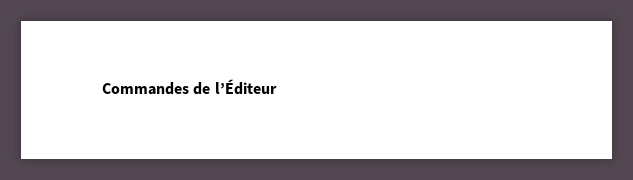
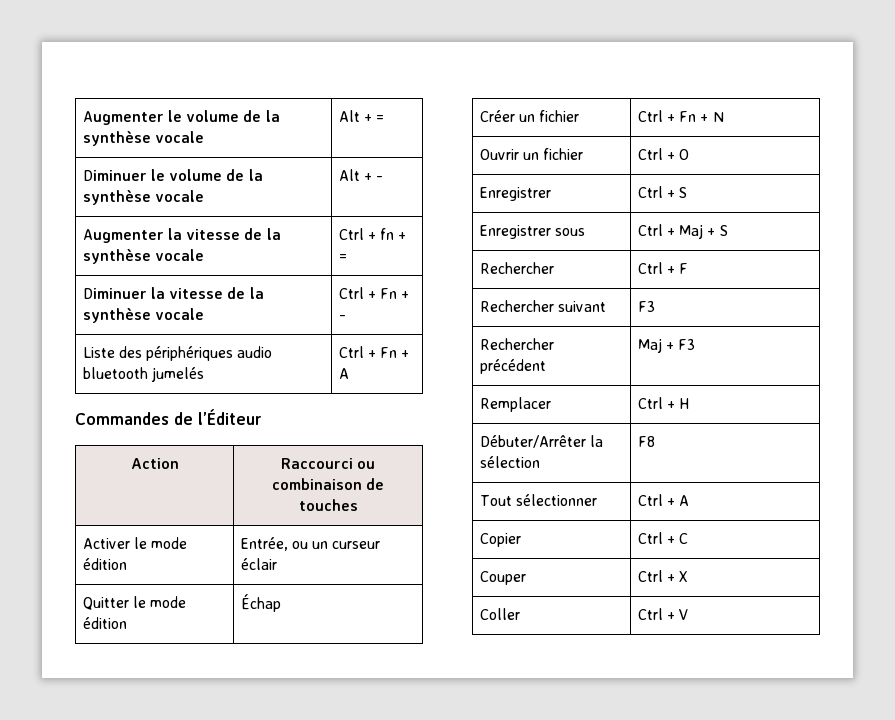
+ Augmenter le volume de la synthèse vocale | Alt + =
+ Diminuer le volume de la synthèse vocale | Alt + -
+ Augmenter la vitesse de la synthèse vocale | Ctrl + fn + =
+ Diminuer la vitesse de la synthèse vocale | Ctrl + Fn + -
+ Liste des périphériques audio bluetooth jumelés | Ctrl + Fn + A
  Commandes de l’Éditeur
+ Action | Raccourci ou combinaison de touches
+ Activer le mode édition | Entrée, ou un curseur éclair
+ Quitter le mode édition | Échap
+ Créer un fichier | Ctrl + Fn + N
+ Ouvrir un fichier | Ctrl + O
+ Enregistrer | Ctrl + S
+ Enregistrer sous | Ctrl + Maj + S
+ Rechercher | Ctrl + F
+ Rechercher suivant | F3
+ Rechercher précédent | Maj + F3
+ Remplacer | Ctrl + H
+ Débuter/Arrêter la sélection | F8
+ Tout sélectionner | Ctrl + A
+ Copier | Ctrl + C
+ Couper | Ctrl + X
+ Coller | Ctrl + V

